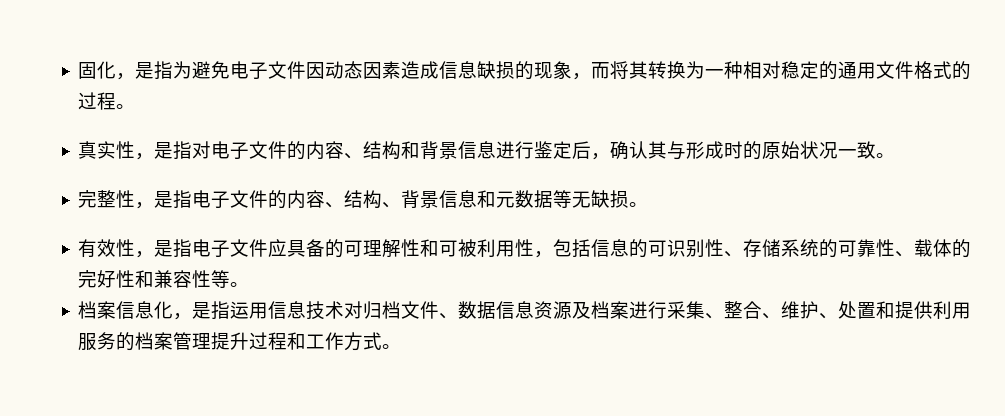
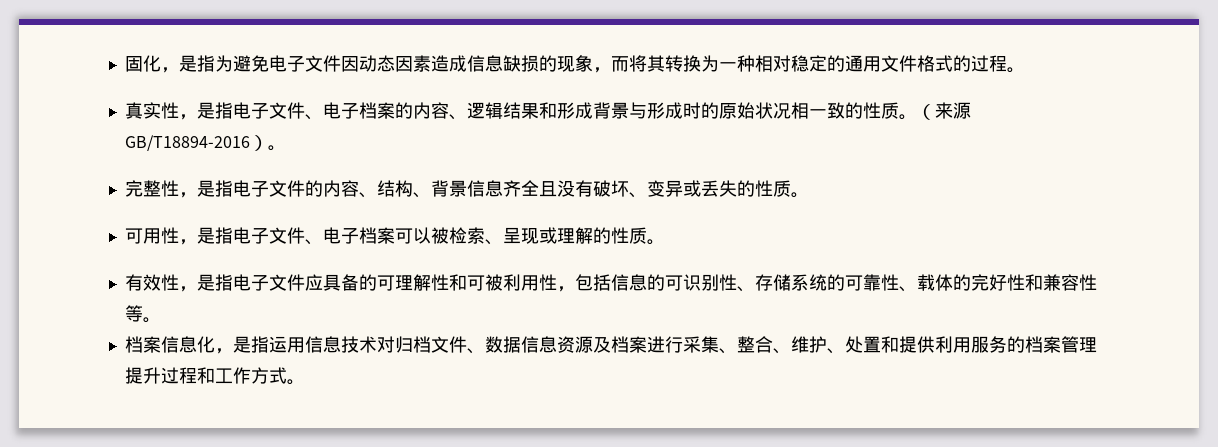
- 真实性，是指对电子文件的内容、结构和背景信息进行鉴定后，确认其与形成时的原始状况一致。
+ 真实性，是指电子文件、电子档案的内容、逻辑结果和形成背景与形成时的原始状况相一致的性质。（来源GB/T18894-2016）。
- 完整性，是指电子文件的内容、结构、背景信息和元数据等无缺损。
+ 完整性，是指电子文件的内容、结构、背景信息齐全且没有破坏、变异或丢失的性质。
+ 可用性，是指电子文件、电子档案可以被检索、呈现或理解的性质。

